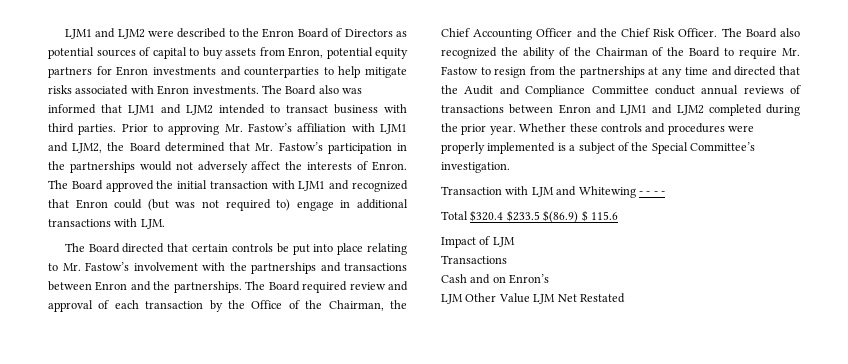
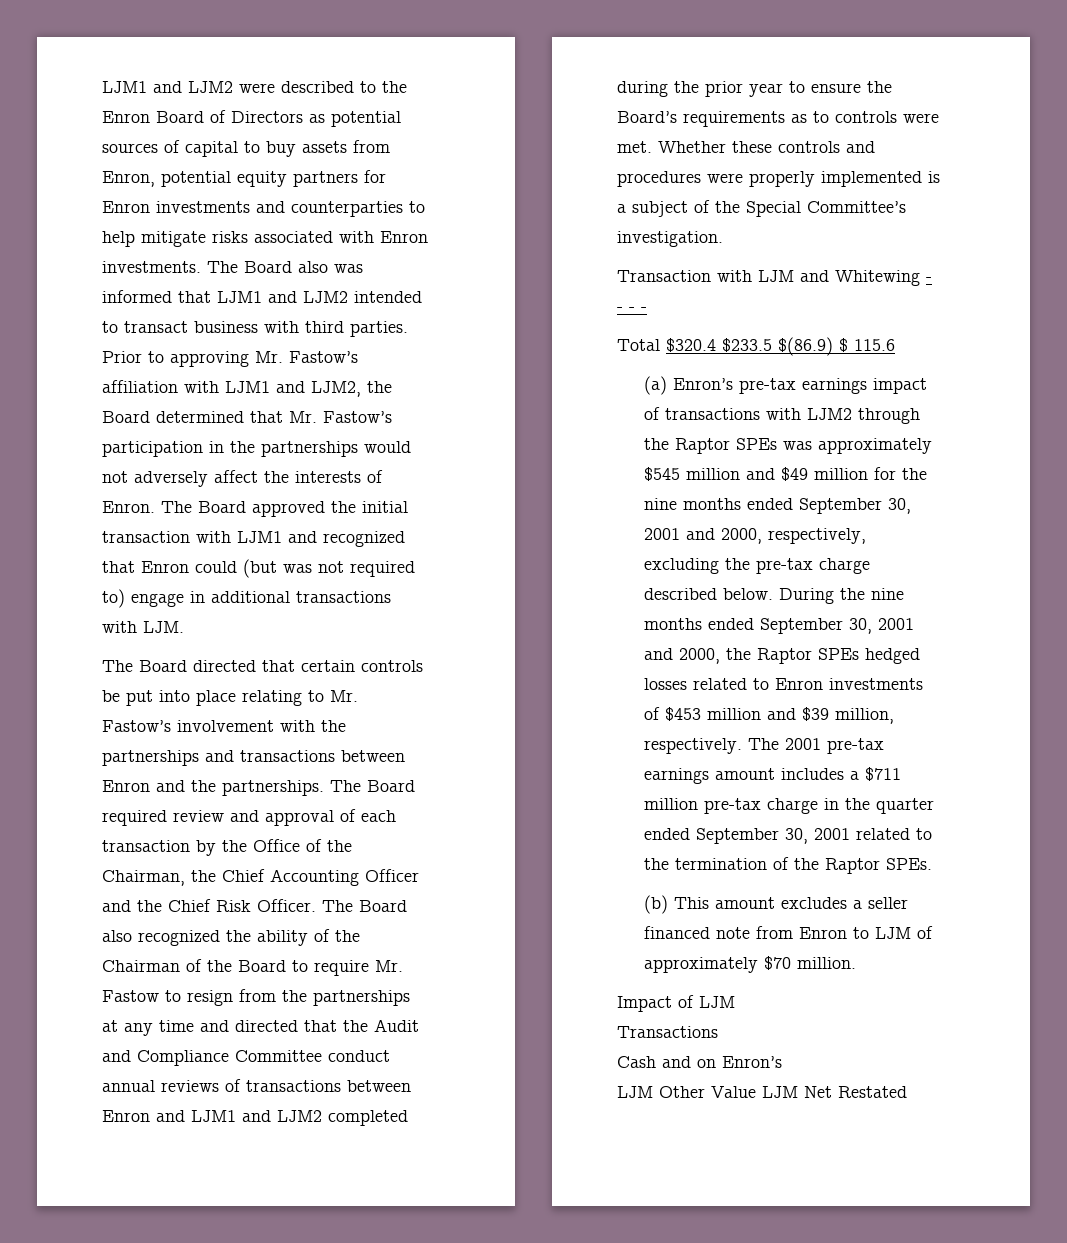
- The Board also recognized the ability of the Chairman of the Board to require Mr. Fastow to resign from the partnerships at any time and directed that the Audit and Compliance Committee conduct annual reviews of transactions between Enron and LJM1 and LJM2 completed during the prior year.
+ The Board also recognized the ability of the Chairman of the Board to require Mr. Fastow to resign from the partnerships at any time and directed that the Audit and Compliance Committee conduct annual reviews of transactions between Enron and LJM1 and LJM2 completed during the prior year to ensure the Board’s requirements as to controls were met.
+ (a) Enron’s pre-tax earnings impact of transactions with LJM2 through the Raptor SPEs was approximately $545 million and $49 million for the nine months ended September 30, 2001 and 2000, respectively, excluding the pre-tax charge described below. During the nine months ended September 30, 2001 and 2000, the Raptor SPEs hedged losses related to Enron investments of $453 million and $39 million, respectively. The 2001 pre-tax earnings amount includes a $711 million pre-tax charge in the quarter ended September 30, 2001 related to the termination of the Raptor SPEs.
+ (b) This amount excludes a seller financed note from Enron to LJM of approximately $70 million.

